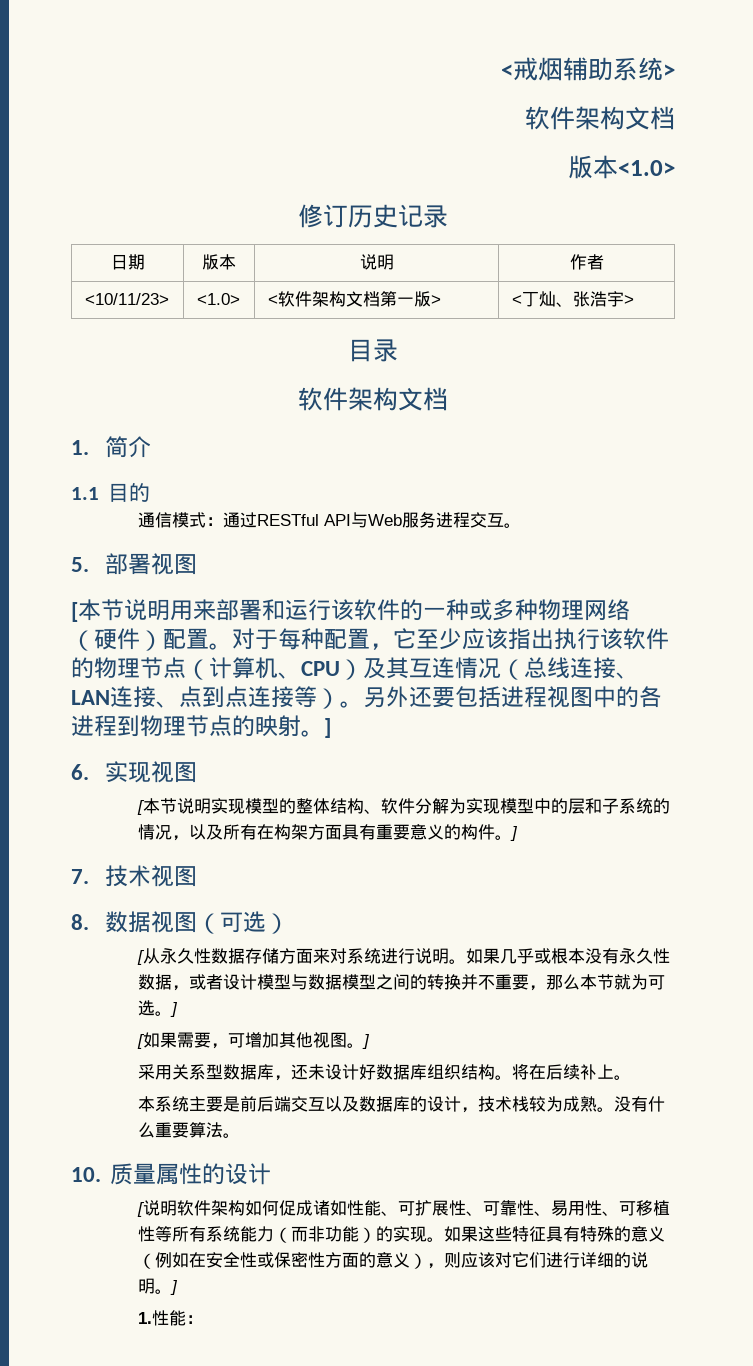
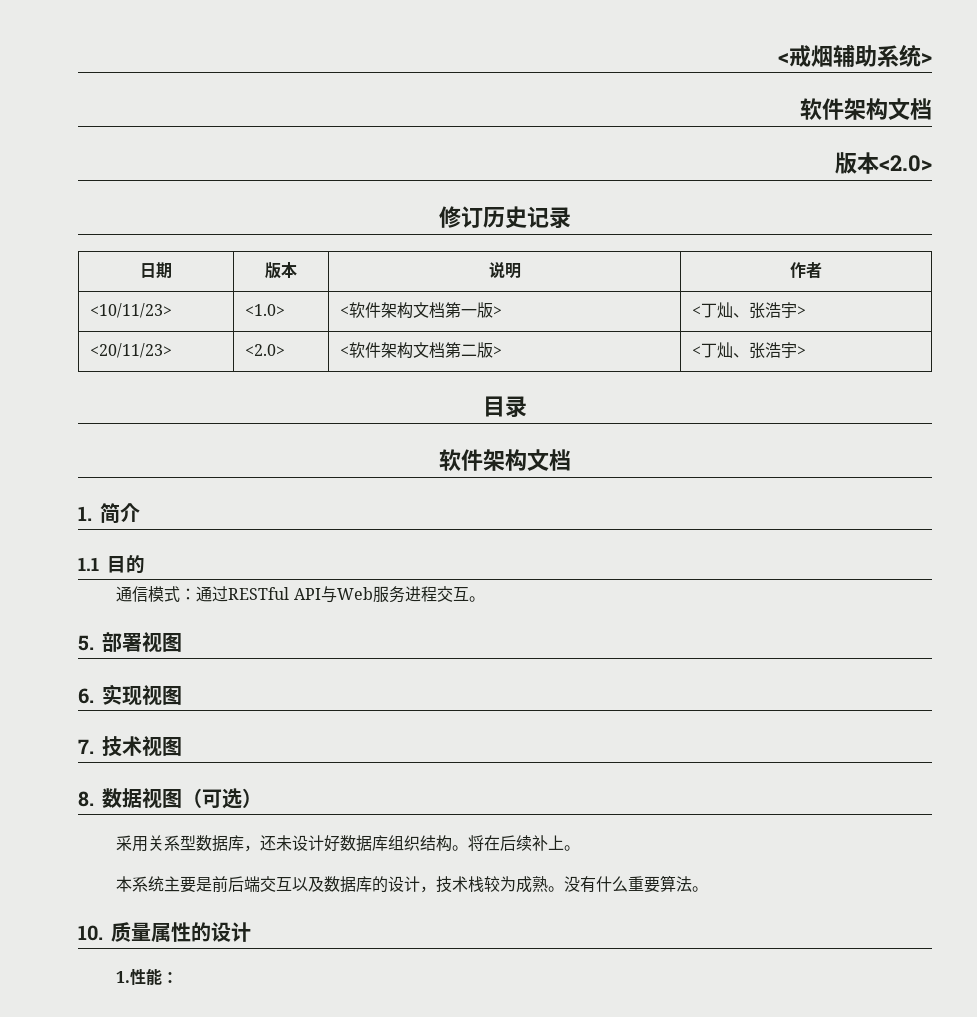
- 版本<1.0>
+ 版本<2.0>
+ <20/11/23> | <2.0> | <软件架构文档第二版> | <丁灿、张浩宇>
- [本节说明用来部署和运行该软件的一种或多种物理网络（硬件）配置。对于每种配置，它至少应该指出执行该软件的物理节点（计算机、CPU）及其互连情况（总线连接、LAN连接、点到点连接等）。另外还要包括进程视图中的各进程到物理节点的映射。]
  6.实现视图
- [本节说明实现模型的整体结构、软件分解为实现模型中的层和子系统的情况，以及所有在构架方面具有重要意义的构件。]
- [从永久性数据存储方面来对系统进行说明。如果几乎或根本没有永久性数据，或者设计模型与数据模型之间的转换并不重要，那么本节就为可选。]
- [如果需要，可增加其他视图。]
- [说明软件架构如何促成诸如性能、可扩展性、可靠性、易用性、可移植性等所有系统能力（而非功能）的实现。如果这些特征具有特殊的意义（例如在安全性或保密性方面的意义），则应该对它们进行详细的说明。]

